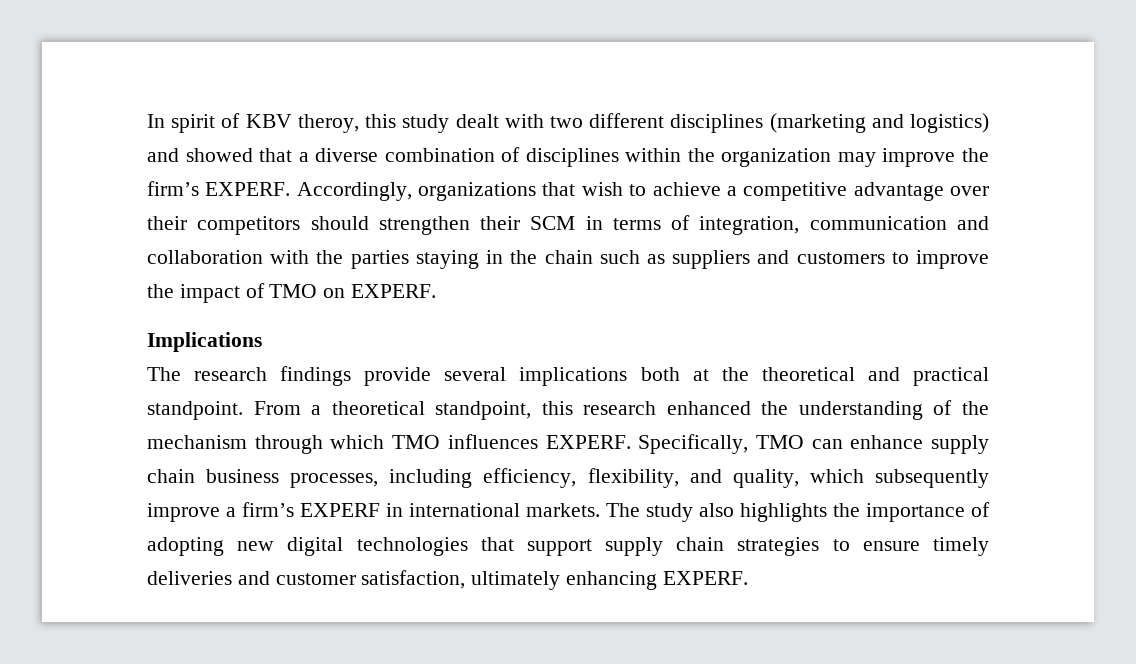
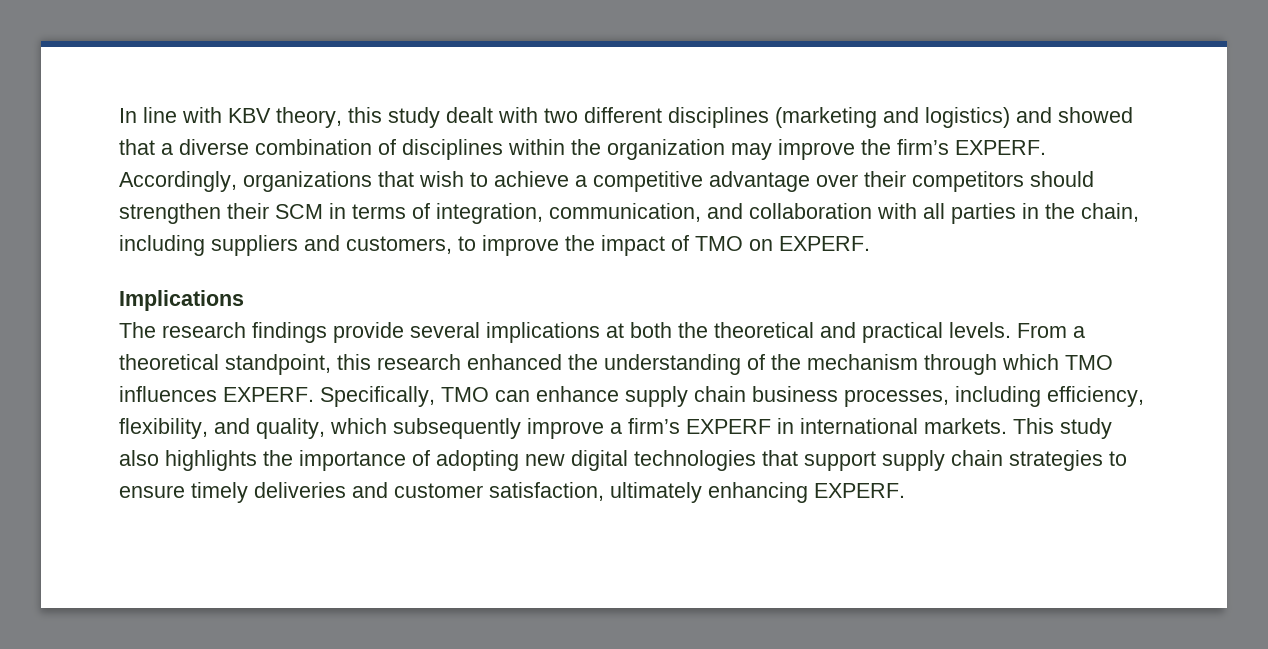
- In spirit of KBV theroy, this study dealt with two different disciplines (marketing and logistics) and showed that a diverse combination of disciplines within the organization may improve the firm’s EXPERF.
+ In line with KBV theory, this study dealt with two different disciplines (marketing and logistics) and showed that a diverse combination of disciplines within the organization may improve the firm’s EXPERF.
- Accordingly, organizations that wish to achieve a competitive advantage over their competitors should strengthen their SCM in terms of integration, communication and collaboration with the parties staying in the chain such as suppliers and customers to improve the impact of TMO on EXPERF.
+ Accordingly, organizations that wish to achieve a competitive advantage over their competitors should strengthen their SCM in terms of integration, communication, and collaboration with all parties in the chain, including suppliers and customers, to improve the impact of TMO on EXPERF.
- The research findings provide several implications both at the theoretical and practical standpoint.
+ The research findings provide several implications at both the theoretical and practical levels.
- The study also highlights the importance of adopting new digital technologies that support supply chain strategies to ensure timely deliveries and customer satisfaction, ultimately enhancing EXPERF.
+ This study also highlights the importance of adopting new digital technologies that support supply chain strategies to ensure timely deliveries and customer satisfaction, ultimately enhancing EXPERF.

